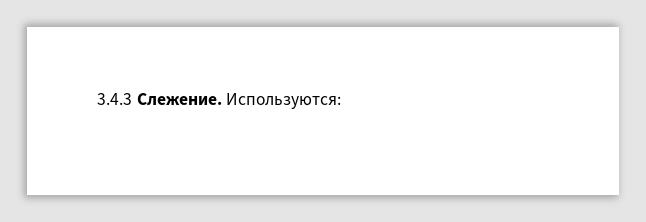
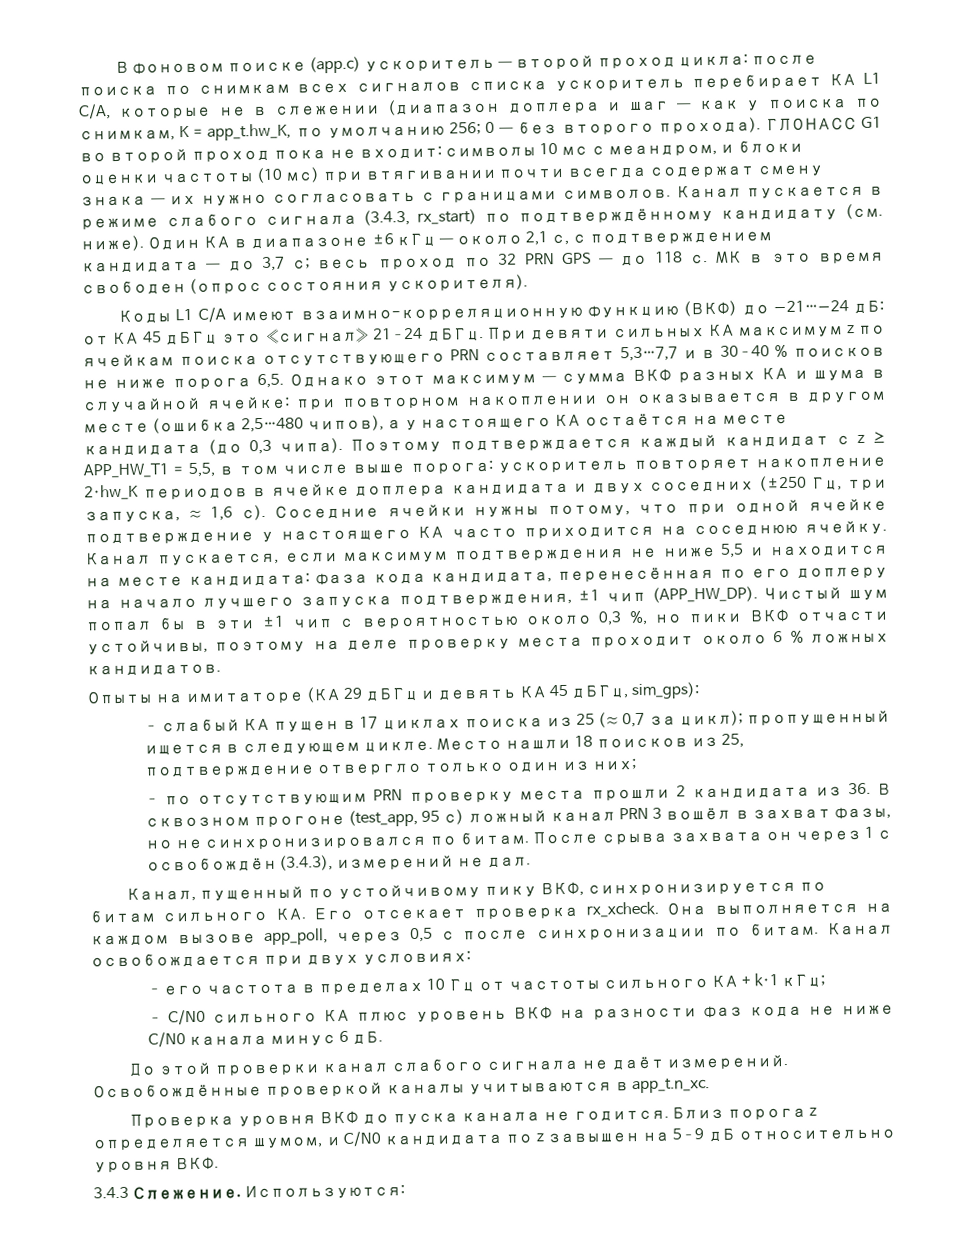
+ В фоновом поиске (app.c) ускоритель — второй проход цикла: после поиска по снимкам всех сигналов списка ускоритель перебирает КА L1 C/A, которые не в слежении (диапазон доплера и шаг — как у поиска по снимкам, K = app_t.hw_K, по умолчанию 256; 0 — без второго прохода). ГЛОНАСС G1 во второй проход пока не входит: символы 10 мс с меандром, и блоки оценки частоты (10 мс) при втягивании почти всегда содержат смену знака — их нужно согласовать с границами символов. Канал пускается в режиме слабого сигнала (3.4.3, rx_start) по подтверждённому кандидату (см. ниже). Один КА в диапазоне ±6 кГц — около 2,1 с, с подтверждением кандидата — до 3,7 с; весь проход по 32 PRN GPS — до 118 с. МК в это время свободен (опрос состояния ускорителя).
+ Коды L1 C/A имеют взаимно-корреляционную функцию (ВКФ) до −21…−24 дБ: от КА 45 дБГц это «сигнал» 21–24 дБГц. При девяти сильных КА максимум z по ячейкам поиска отсутствующего PRN составляет 5,3…7,7 и в 30–40 % поисков не ниже порога 6,5. Однако этот максимум — сумма ВКФ разных КА и шума в случайной ячейке: при повторном накоплении он оказывается в другом месте (ошибка 2,5…480 чипов), а у настоящего КА остаётся на месте кандидата (до 0,3 чипа). Поэтому подтверждается каждый кандидат с z ≥ APP_HW_T1 = 5,5, в том числе выше порога: ускоритель повторяет накопление 2·hw_K периодов в ячейке доплера кандидата и двух соседних (±250 Гц, три запуска, ≈ 1,6 с). Соседние ячейки нужны потому, что при одной ячейке подтверждение у настоящего КА часто приходится на соседнюю ячейку. Канал пускается, если максимум подтверждения не ниже 5,5 и находится на месте кандидата: фаза кода кандидата, перенесённая по его доплеру на начало лучшего запуска подтверждения, ±1 чип (APP_HW_DP). Чистый шум попал бы в эти ±1 чип с вероятностью около 0,3 %, но пики ВКФ отчасти устойчивы, поэтому на деле проверку места проходит около 6 % ложных кандидатов.
+ Опыты на имитаторе (КА 29 дБГц и девять КА 45 дБГц, sim_gps):
+ – слабый КА пущен в 17 циклах поиска из 25 (≈ 0,7 за цикл); пропущенный ищется в следующем цикле. Место нашли 18 поисков из 25, подтверждение отвергло только один из них;
+ – по отсутствующим PRN проверку места прошли 2 кандидата из 36. В сквозном прогоне (test_app, 95 с) ложный канал PRN 3 вошёл в захват фазы, но не синхронизировался по битам. После срыва захвата он через 1 с освобождён (3.4.3), измерений не дал.
+ Канал, пущенный по устойчивому пику ВКФ, синхронизируется по битам сильного КА. Его отсекает проверка rx_xcheck. Она выполняется на каждом вызове app_poll, через 0,5 с после синхронизации по битам. Канал освобождается при двух условиях:
+ – его частота в пределах 10 Гц от частоты сильного КА + k·1 кГц;
+ – C/N0 сильного КА плюс уровень ВКФ на разности фаз кода не ниже C/N0 канала минус 6 дБ.
+ До этой проверки канал слабого сигнала не даёт измерений. Освобождённые проверкой каналы учитываются в app_t.n_xc.
+ Проверка уровня ВКФ до пуска канала не годится. Близ порога z определяется шумом, и C/N0 кандидата по z завышен на 5–9 дБ относительно уровня ВКФ.

